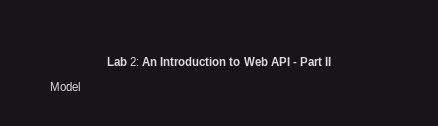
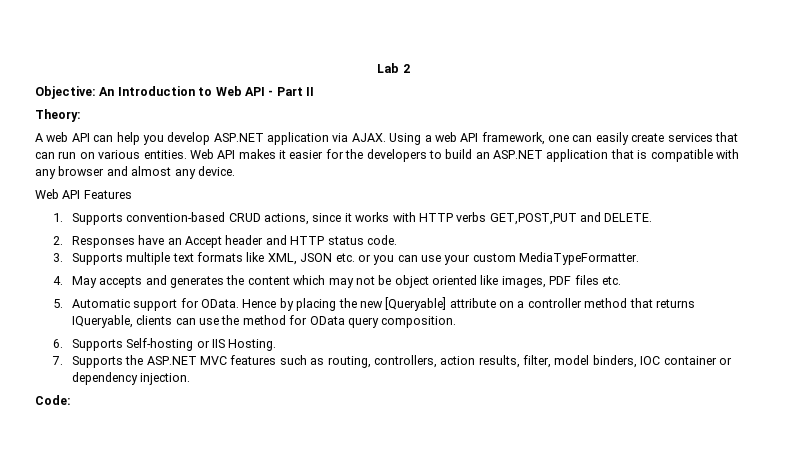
- Lab 2: An Introduction to Web API - Part II
+ Lab 2
+ Objective: An Introduction to Web API - Part II
- Model
+ Theory:
+ A web API can help you develop ASP.NET application via AJAX. Using a web API framework, one can easily create services that can run on various entities. Web API makes it easier for the developers to build an ASP.NET application that is compatible with any browser and almost any device.
+ Web API Features
+ 1. Supports convention-based CRUD actions, since it works with HTTP verbs GET,POST,PUT and DELETE.
+ 2. Responses have an Accept header and HTTP status code.
+ 3. Supports multiple text formats like XML, JSON etc. or you can use your custom MediaTypeFormatter.
+ 4. May accepts and generates the content which may not be object oriented like images, PDF files etc.
+ 5. Automatic support for OData. Hence by placing the new [Queryable] attribute on a controller method that returns IQueryable, clients can use the method for OData query composition.
+ 6. Supports Self-hosting or IIS Hosting.
+ 7. Supports the ASP.NET MVC features such as routing, controllers, action results, filter, model binders, IOC container or dependency injection.
+ Code:

